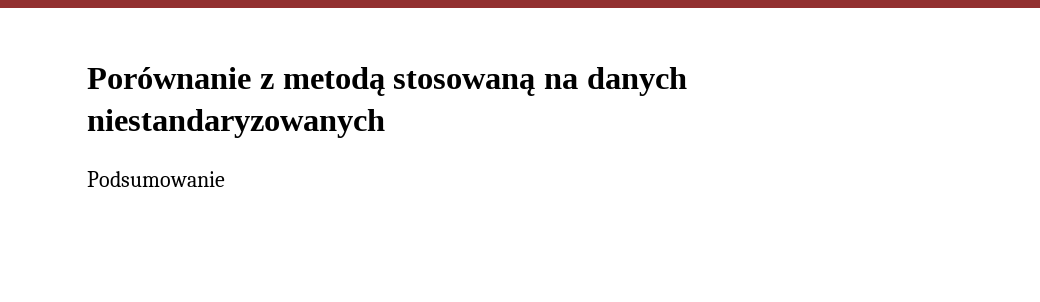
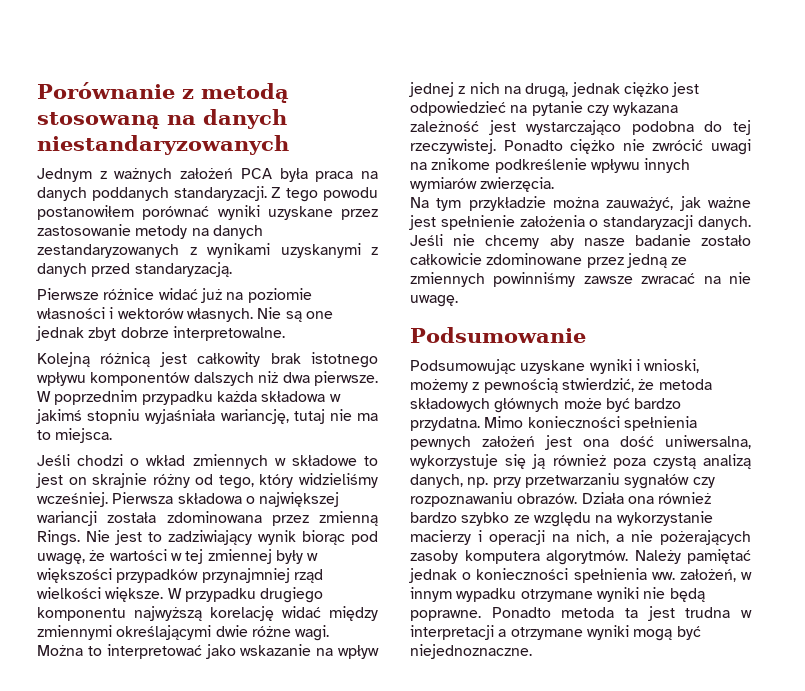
+ Jednym z ważnych założeń PCA była praca na danych poddanych standaryzacji. Z tego powodu postanowiłem porównać wyniki uzyskane przez zastosowanie metody na danych zestandaryzowanych z wynikami uzyskanymi z danych przed standaryzacją.
+ Pierwsze różnice widać już na poziomie własności i wektorów własnych. Nie są one jednak zbyt dobrze interpretowalne.
+ Kolejną różnicą jest całkowity brak istotnego wpływu komponentów dalszych niż dwa pierwsze. W poprzednim przypadku każda składowa w jakimś stopniu wyjaśniała wariancję, tutaj nie ma to miejsca.
+ Jeśli chodzi o wkład zmiennych w składowe to jest on skrajnie różny od tego, który widzieliśmy wcześniej. Pierwsza składowa o największej wariancji została zdominowana przez zmienną Rings. Nie jest to zadziwiający wynik biorąc pod uwagę, że wartości w tej zmiennej były w większości przypadków przynajmniej rząd wielkości większe. W przypadku drugiego komponentu najwyższą korelację widać między zmiennymi określającymi dwie różne wagi. Można to interpretować jako wskazanie na wpływ jednej z nich na drugą, jednak ciężko jest odpowiedzieć na pytanie czy wykazana zależność jest wystarczająco podobna do tej rzeczywistej. Ponadto ciężko nie zwrócić uwagi na znikome podkreślenie wpływu innych wymiarów zwierzęcia.
+ Na tym przykładzie można zauważyć, jak ważne jest spełnienie założenia o standaryzacji danych. Jeśli nie chcemy aby nasze badanie zostało całkowicie zdominowane przez jedną ze zmiennych powinniśmy zawsze zwracać na nie uwagę.
  Podsumowanie
+ Podsumowując uzyskane wyniki i wnioski, możemy z pewnością stwierdzić, że metoda składowych głównych może być bardzo przydatna. Mimo konieczności spełnienia pewnych założeń jest ona dość uniwersalna, wykorzystuje się ją również poza czystą analizą danych, np. przy przetwarzaniu sygnałów czy rozpoznawaniu obrazów. Działa ona również bardzo szybko ze względu na wykorzystanie macierzy i operacji na nich, a nie pożerających zasoby komputera algorytmów. Należy pamiętać jednak o konieczności spełnienia ww. założeń, w innym wypadku otrzymane wyniki nie będą poprawne. Ponadto metoda ta jest trudna w interpretacji a otrzymane wyniki mogą być niejednoznaczne.

